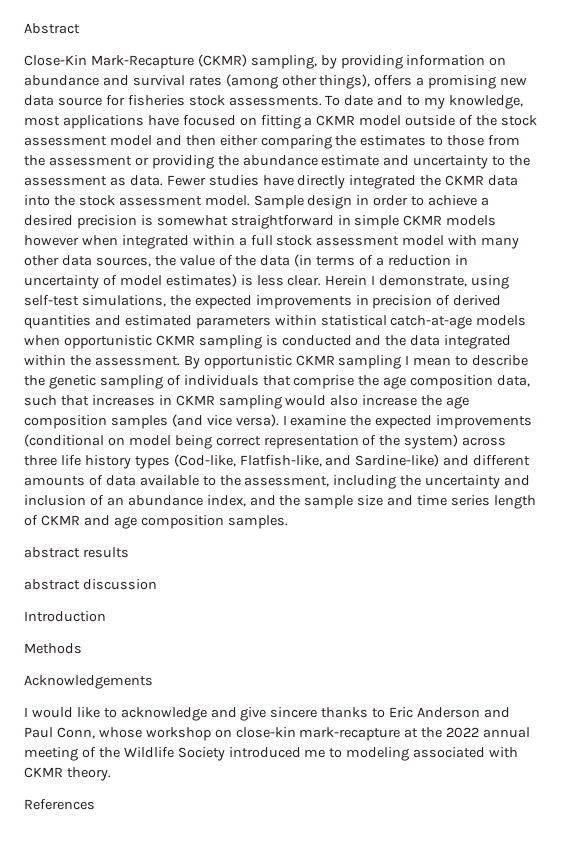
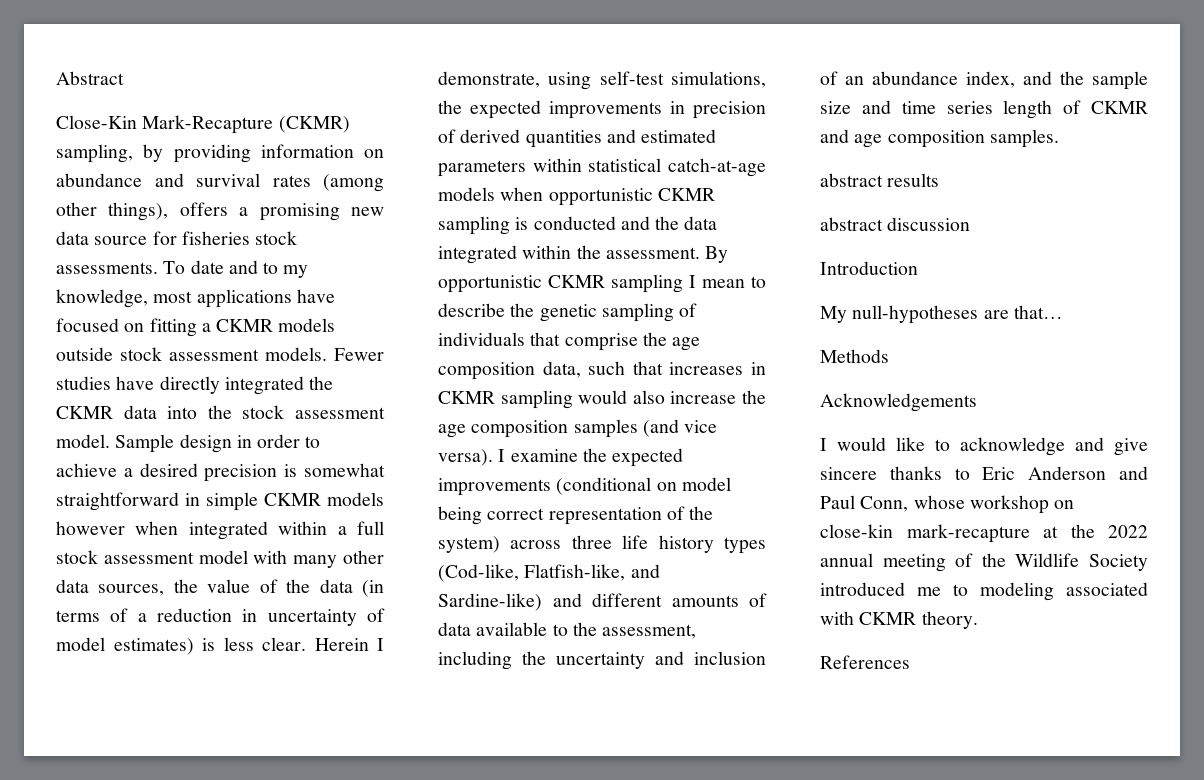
- To date and to my knowledge, most applications have focused on fitting a CKMR model outside of the stock assessment model and then either comparing the estimates to those from the assessment or providing the abundance estimate and uncertainty to the assessment as data.
+ To date and to my knowledge, most applications have focused on fitting a CKMR models outside stock assessment models.
+ My null-hypotheses are that…

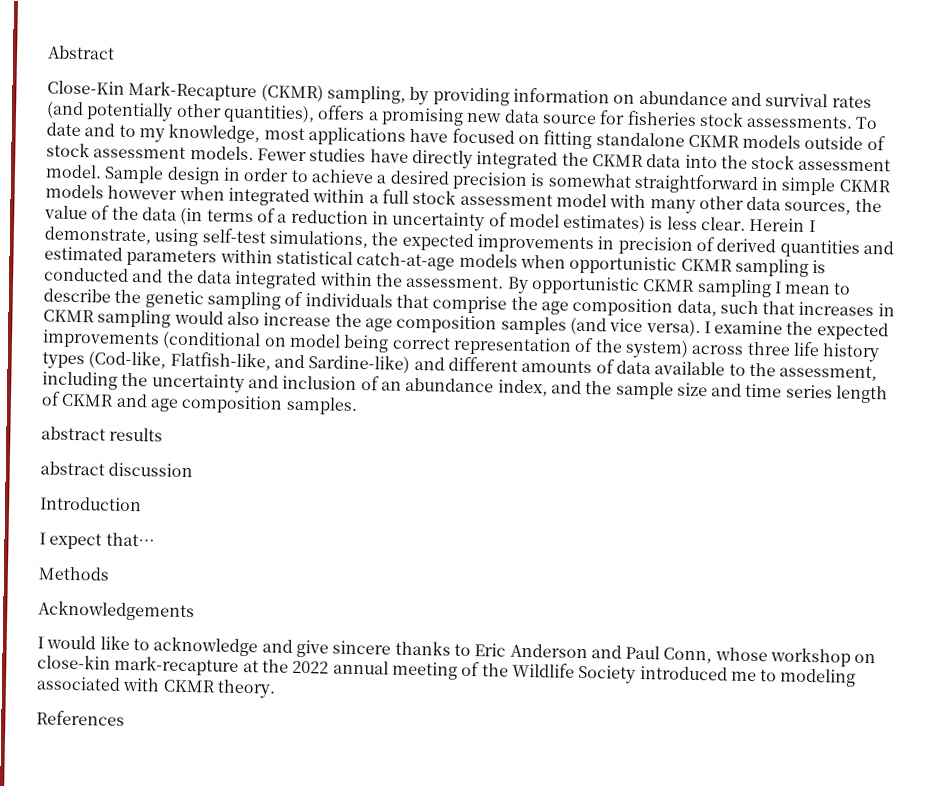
- Close-Kin Mark-Recapture (CKMR) sampling, by providing information on abundance and survival rates (among other things), offers a promising new data source for fisheries stock assessments.
+ Close-Kin Mark-Recapture (CKMR) sampling, by providing information on abundance and survival rates (and potentially other quantities), offers a promising new data source for fisheries stock assessments.
- To date and to my knowledge, most applications have focused on fitting a CKMR models outside stock assessment models.
+ To date and to my knowledge, most applications have focused on fitting standalone CKMR models outside of stock assessment models.
- My null-hypotheses are that…
+ I expect that…

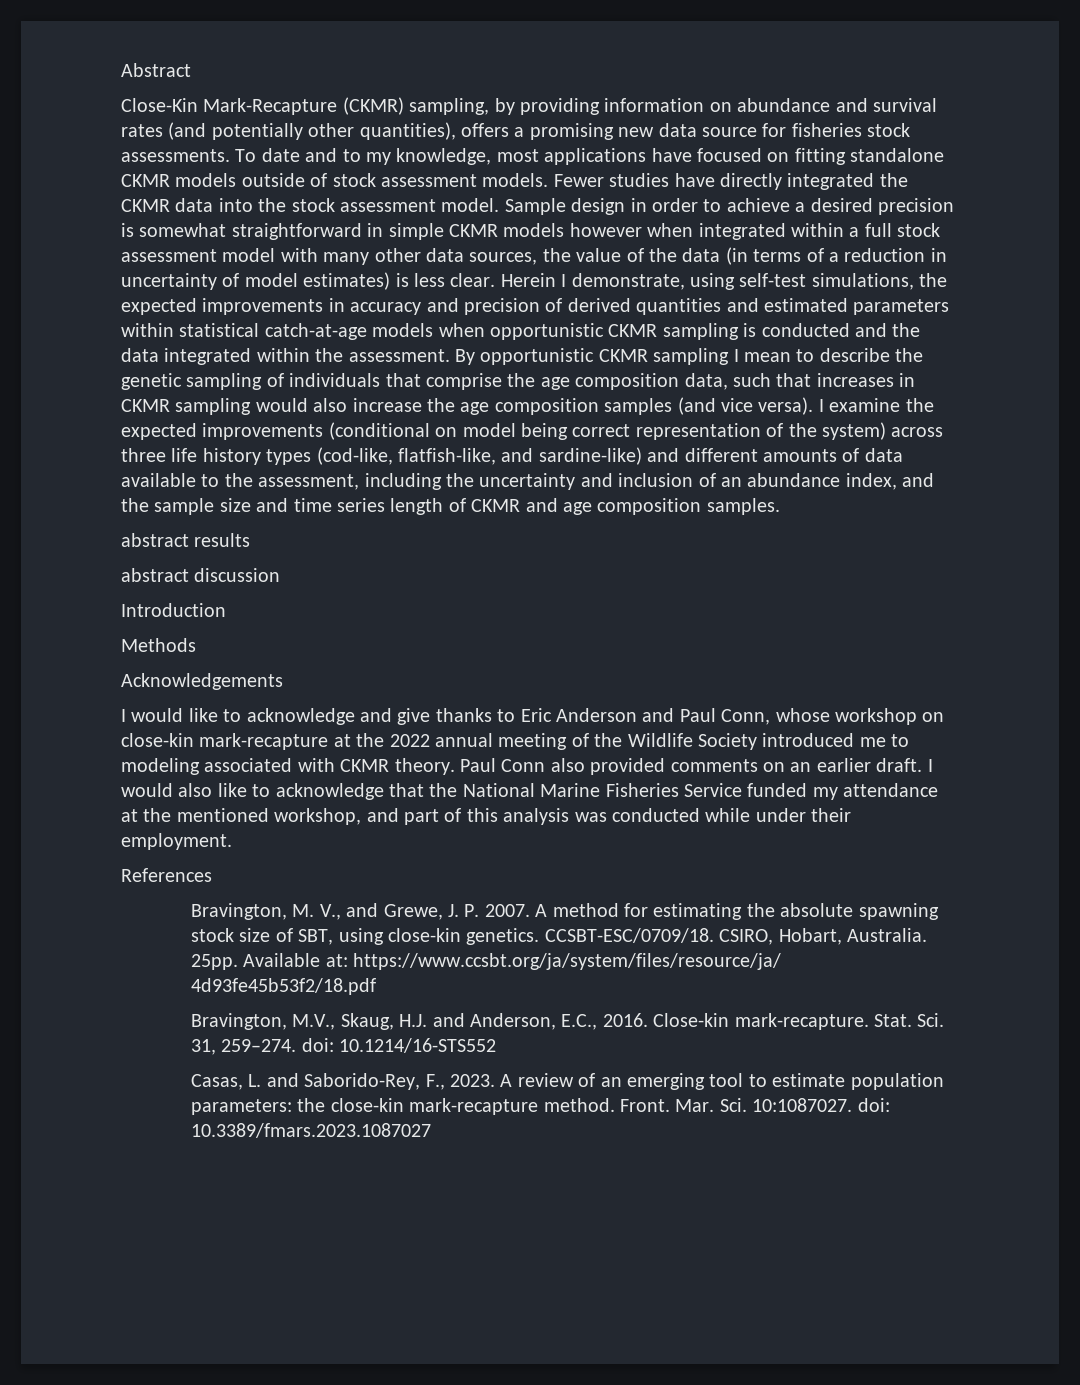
- Herein I demonstrate, using self-test simulations, the expected improvements in precision of derived quantities and estimated parameters within statistical catch-at-age models when opportunistic CKMR sampling is conducted and the data integrated within the assessment.
+ Herein I demonstrate, using self-test simulations, the expected improvements in accuracy and precision of derived quantities and estimated parameters within statistical catch-at-age models when opportunistic CKMR sampling is conducted and the data integrated within the assessment.
- I examine the expected improvements (conditional on model being correct representation of the system) across three life history types (Cod-like, Flatfish-like, and Sardine-like) and different amounts of data available to the assessment, including the uncertainty and inclusion of an abundance index, and the sample size and time series length of CKMR and age composition samples.
+ I examine the expected improvements (conditional on model being correct representation of the system) across three life history types (cod-like, flatfish-like, and sardine-like) and different amounts of data available to the assessment, including the uncertainty and inclusion of an abundance index, and the sample size and time series length of CKMR and age composition samples.
- I expect that…
- I would like to acknowledge and give sincere thanks to Eric Anderson and Paul Conn, whose workshop on close-kin mark-recapture at the 2022 annual meeting of the Wildlife Society introduced me to modeling associated with CKMR theory.
+ I would like to acknowledge and give thanks to Eric Anderson and Paul Conn, whose workshop on close-kin mark-recapture at the 2022 annual meeting of the Wildlife Society introduced me to modeling associated with CKMR theory. Paul Conn also provided comments on an earlier draft. I would also like to acknowledge that the National Marine Fisheries Service funded my attendance at the mentioned workshop, and part of this analysis was conducted while under their employment.
  References
+ Bravington, M. V., and Grewe, J. P. 2007. A method for estimating the absolute spawning stock size of SBT, using close-kin genetics. CCSBT-ESC/0709/18. CSIRO, Hobart, Australia. 25pp. Available at: https://www.ccsbt.org/ja/system/files/resource/ja/ 4d93fe45b53f2/18.pdf
+ Bravington, M.V., Skaug, H.J. and Anderson, E.C., 2016. Close-kin mark-recapture. Stat. Sci. 31, 259–274. doi: 10.1214/16-STS552
+ Casas, L. and Saborido-Rey, F., 2023. A review of an emerging tool to estimate population parameters: the close-kin mark-recapture method. Front. Mar. Sci. 10:1087027. doi: 10.3389/fmars.2023.1087027

